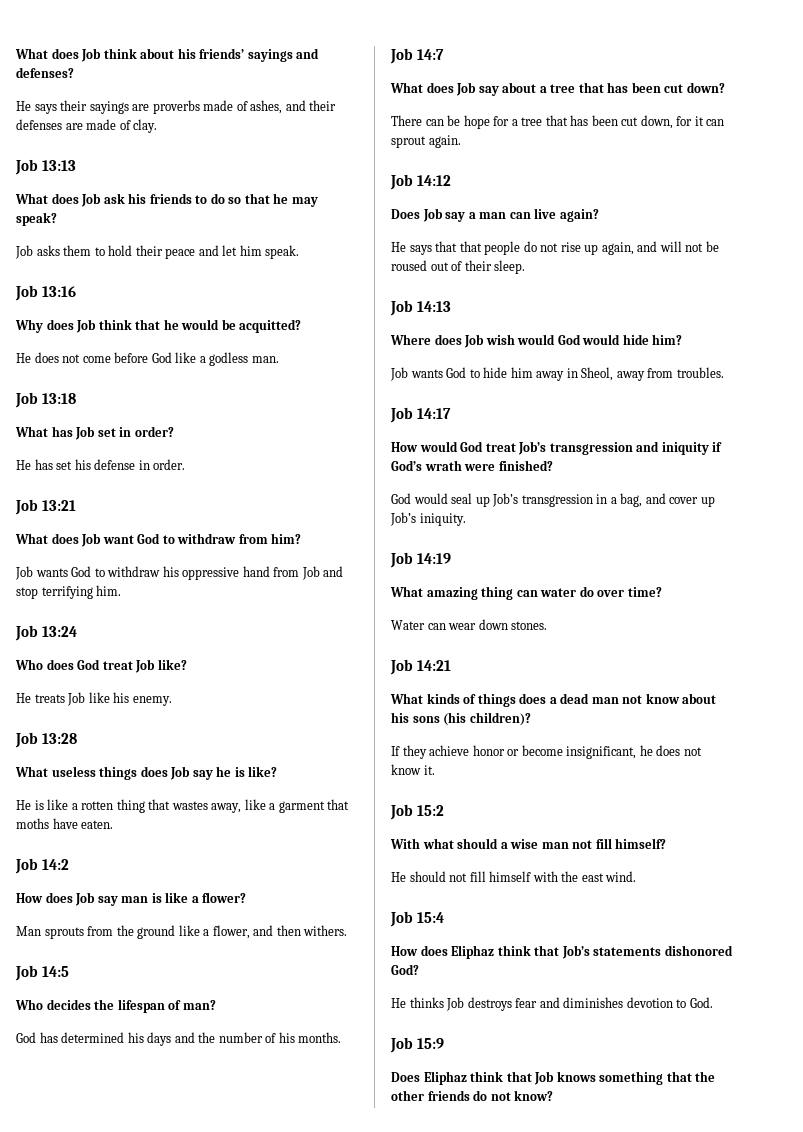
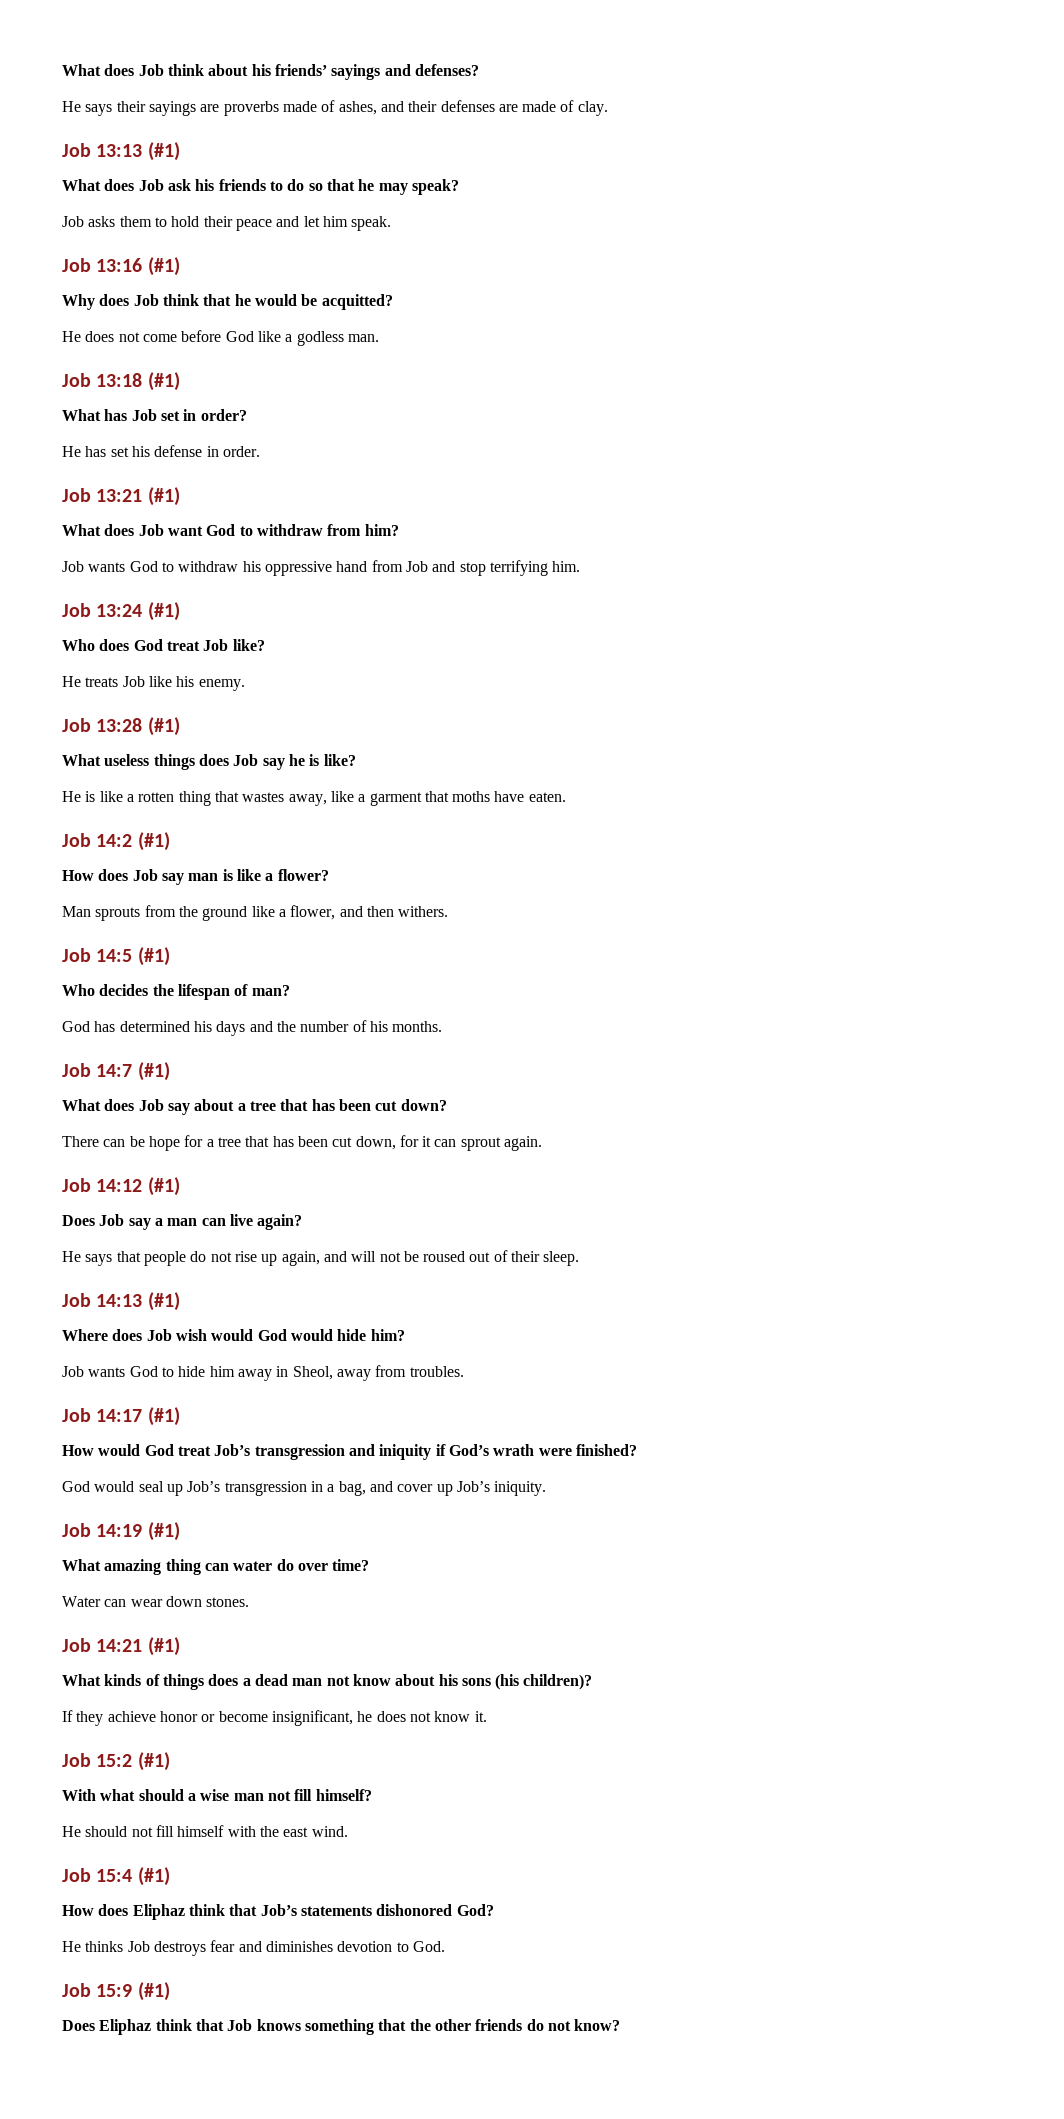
- Job 13:13
+ Job 13:13 (#1)
- Job 13:16
+ Job 13:16 (#1)
- Job 13:18
+ Job 13:18 (#1)
- Job 13:21
+ Job 13:21 (#1)
- Job 13:24
+ Job 13:24 (#1)
- Job 13:28
+ Job 13:28 (#1)
- Job 14:2
+ Job 14:2 (#1)
- Job 14:5
+ Job 14:5 (#1)
- Job 14:7
+ Job 14:7 (#1)
- Job 14:12
+ Job 14:12 (#1)
- He says that that people do not rise up again, and will not be roused out of their sleep.
+ He says that people do not rise up again, and will not be roused out of their sleep.
- Job 14:13
+ Job 14:13 (#1)
- Job 14:17
+ Job 14:17 (#1)
- Job 14:19
+ Job 14:19 (#1)
- Job 14:21
+ Job 14:21 (#1)
- Job 15:2
+ Job 15:2 (#1)
- Job 15:4
+ Job 15:4 (#1)
- Job 15:9
+ Job 15:9 (#1)

